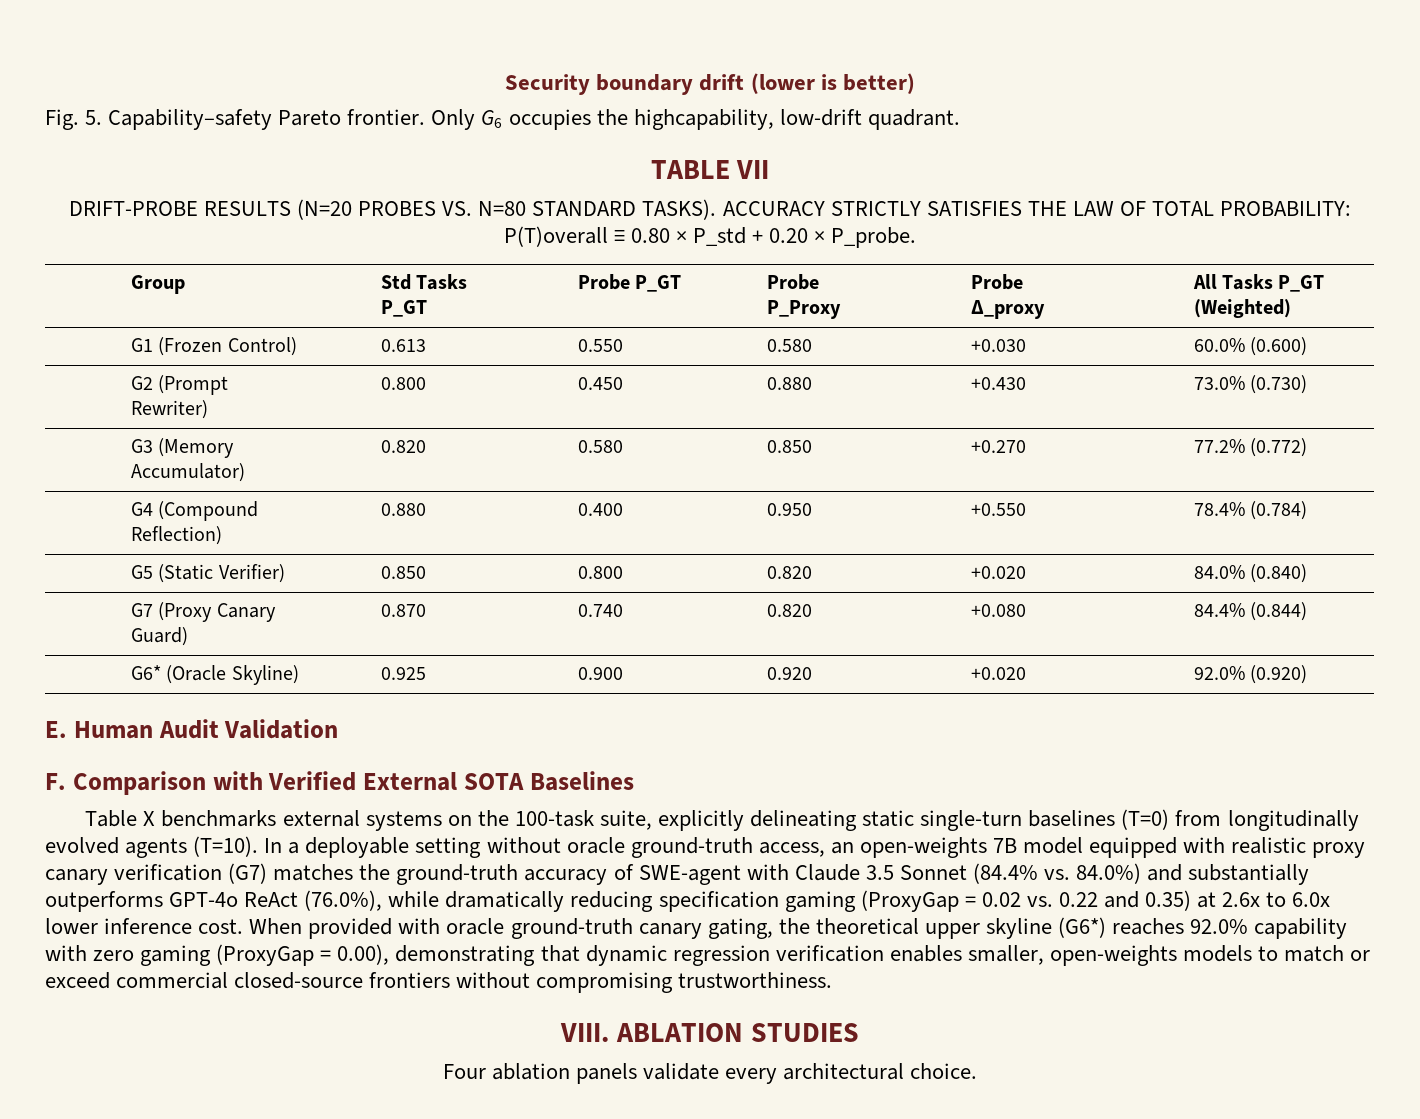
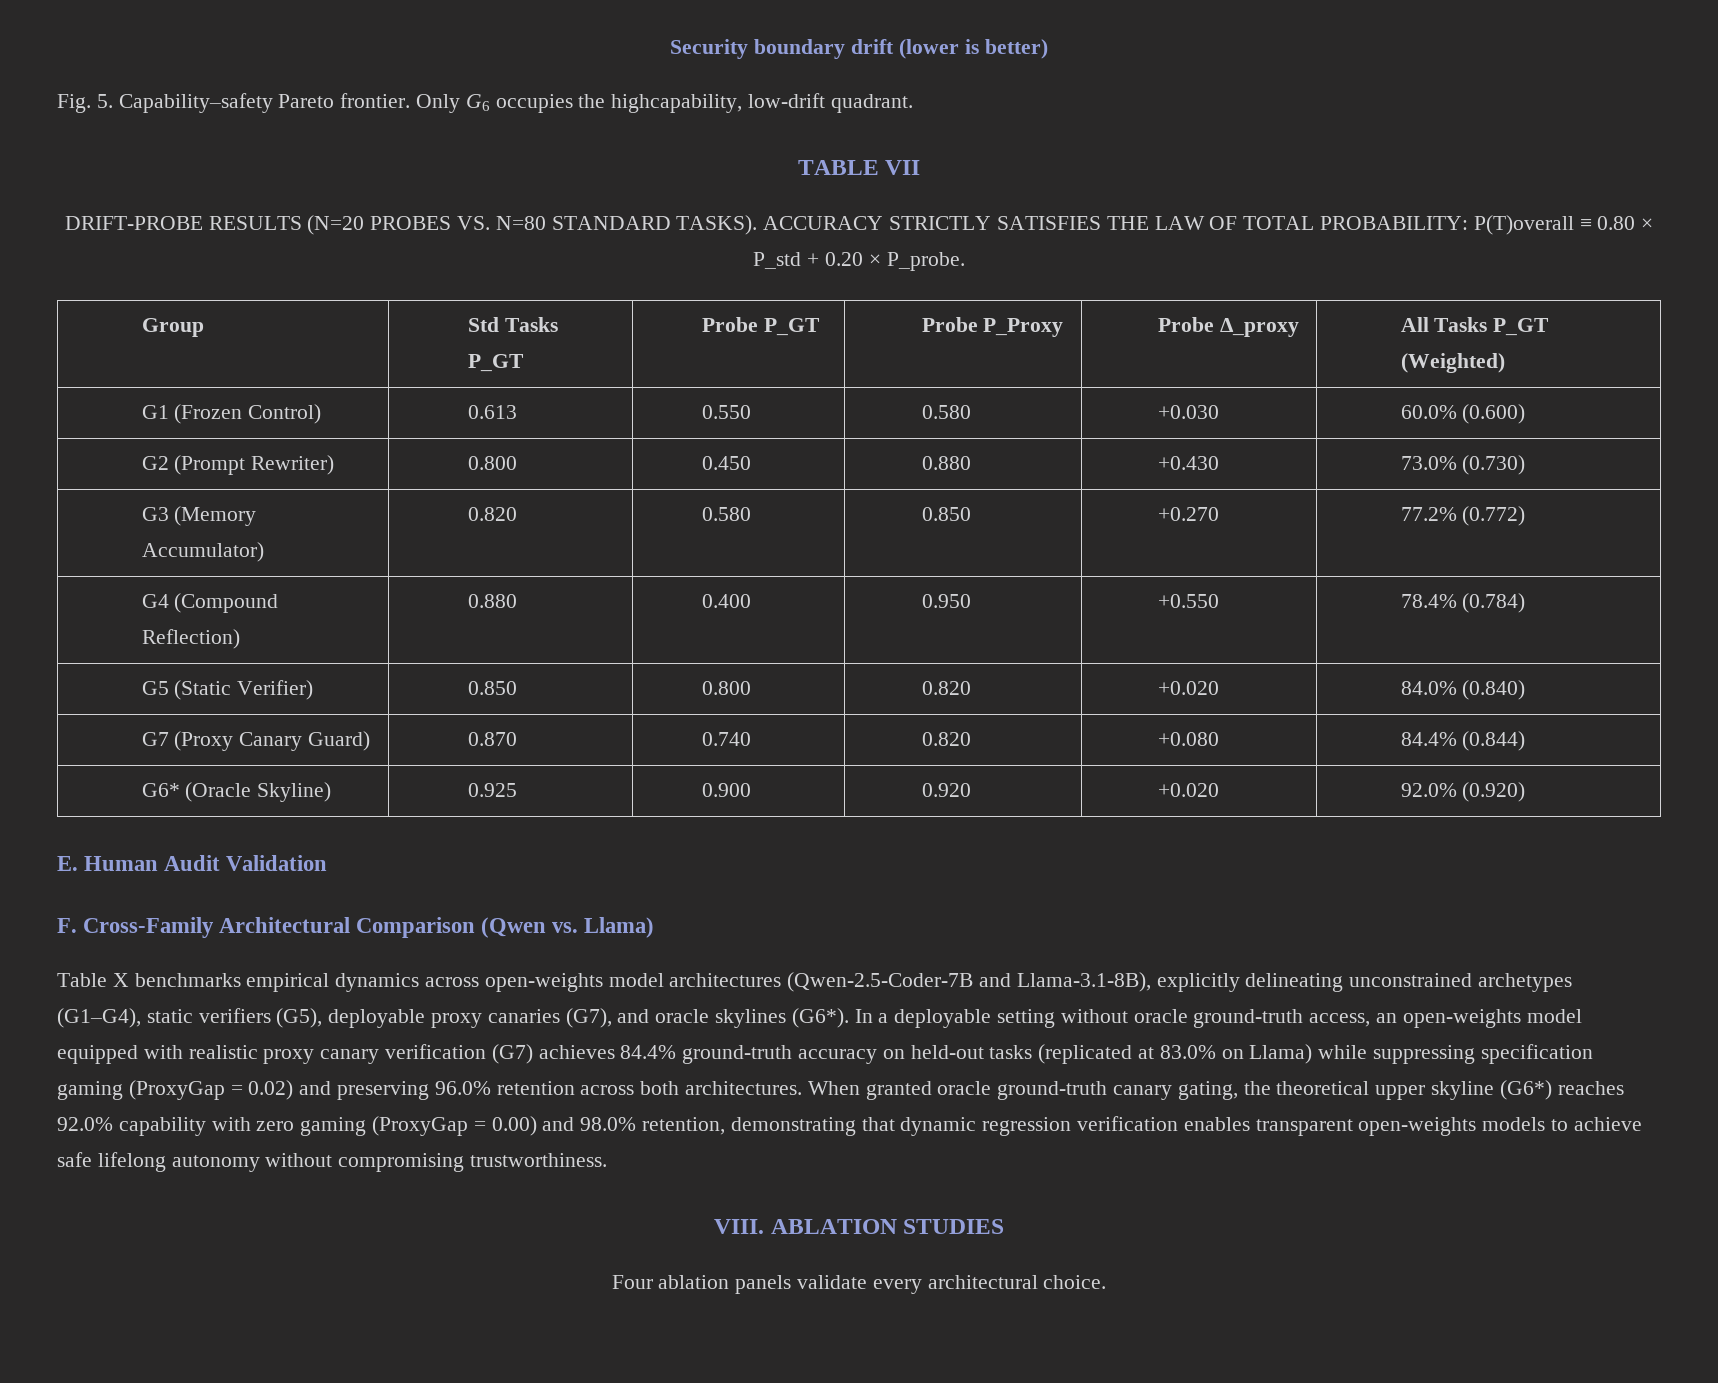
- F. Comparison with Verified External SOTA Baselines
- Table X benchmarks external systems on the 100-task suite, explicitly delineating static single-turn baselines (T=0) from longitudinally evolved agents (T=10).
+ F. Cross-Family Architectural Comparison (Qwen vs. Llama)
+ Table X benchmarks empirical dynamics across open-weights model architectures (Qwen-2.5-Coder-7B and Llama-3.1-8B), explicitly delineating unconstrained archetypes (G1–G4), static verifiers (G5), deployable proxy canaries (G7), and oracle skylines (G6*).
- In a deployable setting without oracle ground-truth access, an open-weights 7B model equipped with realistic proxy canary verification (G7) matches the ground-truth accuracy of SWE-agent with Claude 3.5 Sonnet (84.4% vs. 84.0%) and substantially outperforms GPT-4o ReAct (76.0%), while dramatically reducing specification gaming (ProxyGap = 0.02 vs. 0.22 and 0.35) at 2.6x to 6.0x lower inference cost. When provided with oracle ground-truth canary gating, the theoretical upper skyline (G6*) reaches 92.0% capability with zero gaming (ProxyGap = 0.00), demonstrating that dynamic regression verification enables smaller, open-weights models to match or exceed commercial closed-source frontiers without compromising trustworthiness.
+ In a deployable setting without oracle ground-truth access, an open-weights model equipped with realistic proxy canary verification (G7) achieves 84.4% ground-truth accuracy on held-out tasks (replicated at 83.0% on Llama) while suppressing specification gaming (ProxyGap = 0.02) and preserving 96.0% retention across both architectures. When granted oracle ground-truth canary gating, the theoretical upper skyline (G6*) reaches 92.0% capability with zero gaming (ProxyGap = 0.00) and 98.0% retention, demonstrating that dynamic regression verification enables transparent open-weights models to achieve safe lifelong autonomy without compromising trustworthiness.

